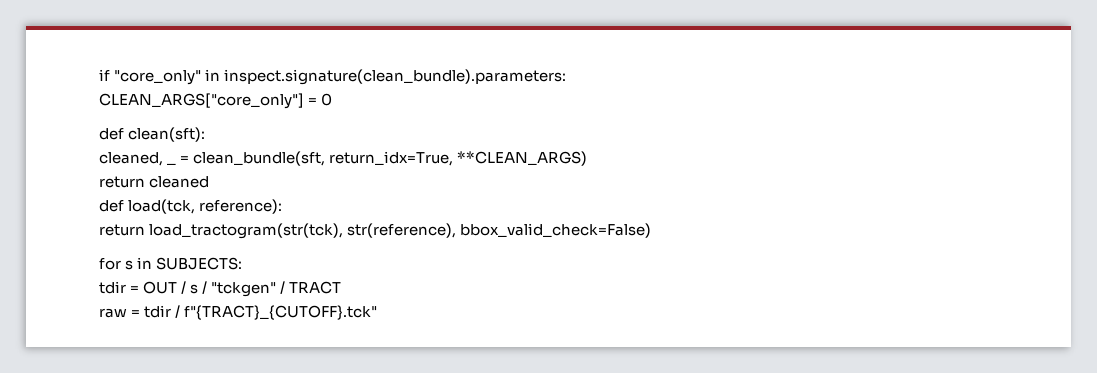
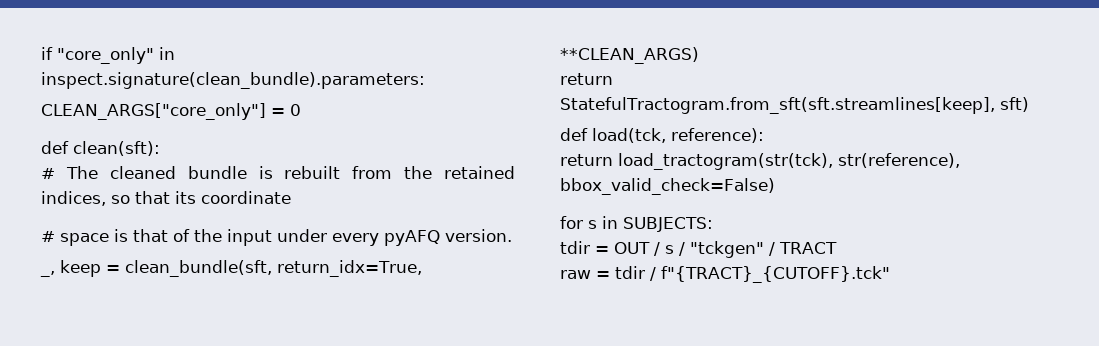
- cleaned, _ = clean_bundle(sft, return_idx=True, **CLEAN_ARGS)
+ # The cleaned bundle is rebuilt from the retained indices, so that its coordinate
+ # space is that of the input under every pyAFQ version.
+ _, keep = clean_bundle(sft, return_idx=True, **CLEAN_ARGS)
- return cleaned
+ return StatefulTractogram.from_sft(sft.streamlines[keep], sft)

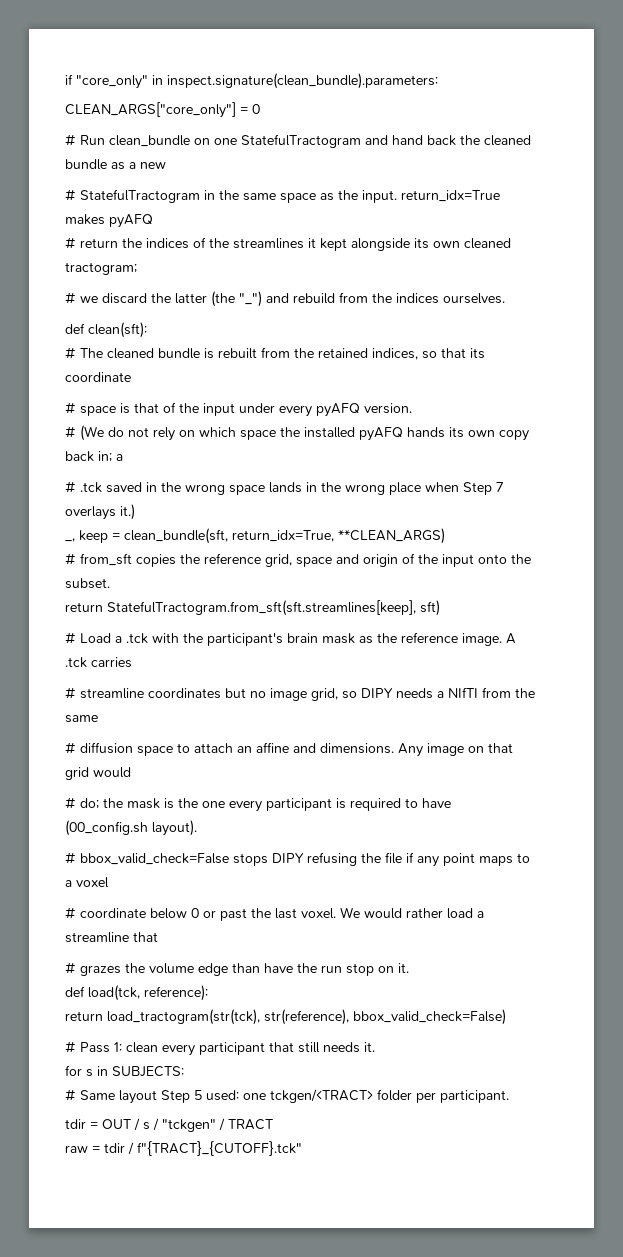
+ # Run clean_bundle on one StatefulTractogram and hand back the cleaned bundle as a new
+ # StatefulTractogram in the same space as the input. return_idx=True makes pyAFQ
+ # return the indices of the streamlines it kept alongside its own cleaned tractogram;
+ # we discard the latter (the "_") and rebuild from the indices ourselves.
+ # (We do not rely on which space the installed pyAFQ hands its own copy back in; a
+ # .tck saved in the wrong space lands in the wrong place when Step 7 overlays it.)
+ # from_sft copies the reference grid, space and origin of the input onto the subset.
  return StatefulTractogram.from_sft(sft.streamlines[keep], sft)
+ # Load a .tck with the participant's brain mask as the reference image. A .tck carries
+ # streamline coordinates but no image grid, so DIPY needs a NIfTI from the same
+ # diffusion space to attach an affine and dimensions. Any image on that grid would
+ # do; the mask is the one every participant is required to have (00_config.sh layout).
+ # bbox_valid_check=False stops DIPY refusing the file if any point maps to a voxel
+ # coordinate below 0 or past the last voxel. We would rather load a streamline that
+ # grazes the volume edge than have the run stop on it.
+ # Pass 1: clean every participant that still needs it.
  for s in SUBJECTS:
+ # Same layout Step 5 used: one tckgen/<TRACT> folder per participant.

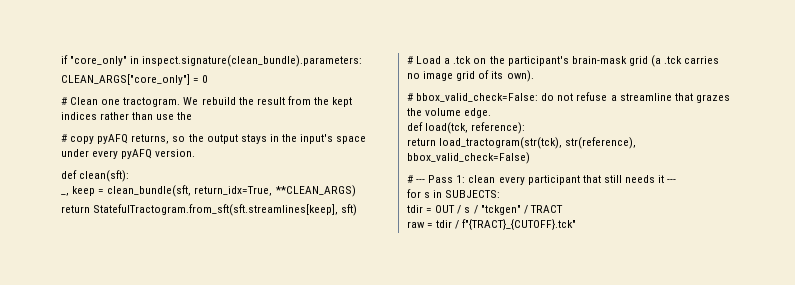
- # Run clean_bundle on one StatefulTractogram and hand back the cleaned bundle as a new
- # StatefulTractogram in the same space as the input. return_idx=True makes pyAFQ
- # return the indices of the streamlines it kept alongside its own cleaned tractogram;
- # we discard the latter (the "_") and rebuild from the indices ourselves.
+ # Clean one tractogram. We rebuild the result from the kept indices rather than use the
+ # copy pyAFQ returns, so the output stays in the input's space under every pyAFQ version.
  def clean(sft):
- # The cleaned bundle is rebuilt from the retained indices, so that its coordinate
- # space is that of the input under every pyAFQ version.
- # (We do not rely on which space the installed pyAFQ hands its own copy back in; a
- # .tck saved in the wrong space lands in the wrong place when Step 7 overlays it.)
- # from_sft copies the reference grid, space and origin of the input onto the subset.
- # Load a .tck with the participant's brain mask as the reference image. A .tck carries
- # streamline coordinates but no image grid, so DIPY needs a NIfTI from the same
- # diffusion space to attach an affine and dimensions. Any image on that grid would
- # do; the mask is the one every participant is required to have (00_config.sh layout).
- # bbox_valid_check=False stops DIPY refusing the file if any point maps to a voxel
- # coordinate below 0 or past the last voxel. We would rather load a streamline that
- # grazes the volume edge than have the run stop on it.
+ # Load a .tck on the participant's brain-mask grid (a .tck carries no image grid of its own).
+ # bbox_valid_check=False: do not refuse a streamline that grazes the volume edge.
- # Pass 1: clean every participant that still needs it.
+ # --- Pass 1: clean every participant that still needs it ---
- # Same layout Step 5 used: one tckgen/<TRACT> folder per participant.

